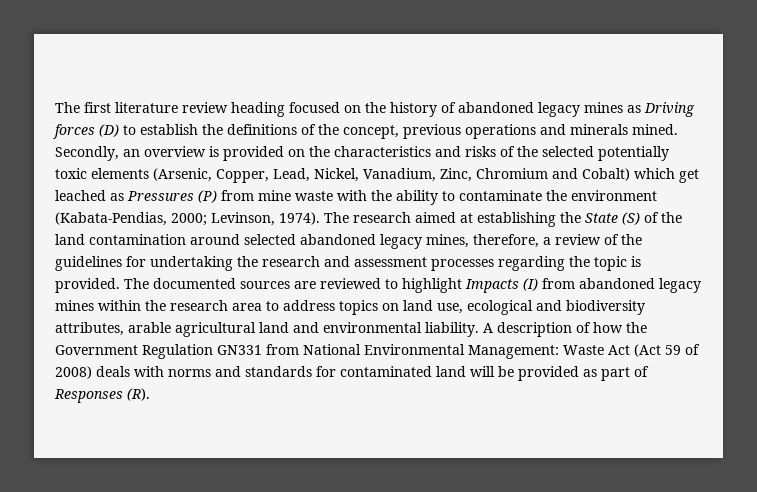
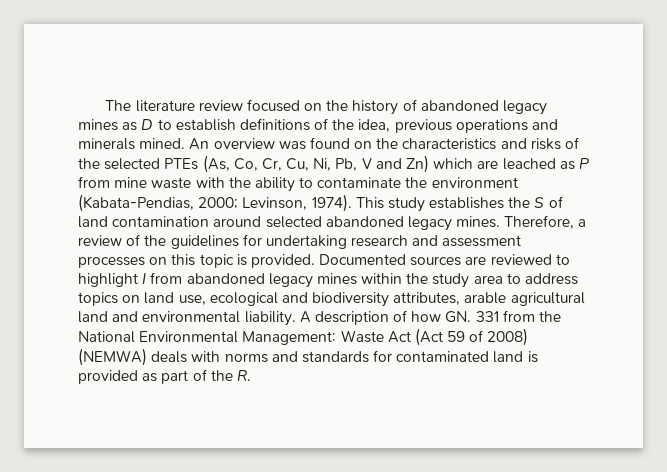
- The first literature review heading focused on the history of abandoned legacy mines as Driving forces (D) to establish the definitions of the concept, previous operations and minerals mined.
+ The literature review focused on the history of abandoned legacy mines as D to establish definitions of the idea, previous operations and minerals mined.
- Secondly, an overview is provided on the characteristics and risks of the selected potentially toxic elements (Arsenic, Copper, Lead, Nickel, Vanadium, Zinc, Chromium and Cobalt) which get leached as Pressures (P) from mine waste with the ability to contaminate the environment (Kabata-Pendias, 2000; Levinson, 1974).
+ An overview was found on the characteristics and risks of the selected PTEs (As, Co, Cr, Cu, Ni, Pb, V and Zn) which are leached as P from mine waste with the ability to contaminate the environment (Kabata-Pendias, 2000; Levinson, 1974).
- The research aimed at establishing the State (S) of the land contamination around selected abandoned legacy mines, therefore, a review of the guidelines for undertaking the research and assessment processes regarding the topic is provided.
+ This study establishes the S of land contamination around selected abandoned legacy mines. Therefore, a review of the guidelines for undertaking research and assessment processes on this topic is provided.
- The documented sources are reviewed to highlight Impacts (I) from abandoned legacy mines within the research area to address topics on land use, ecological and biodiversity attributes, arable agricultural land and environmental liability.
+ Documented sources are reviewed to highlight I from abandoned legacy mines within the study area to address topics on land use, ecological and biodiversity attributes, arable agricultural land and environmental liability.
- A description of how the Government Regulation GN331 from National Environmental Management: Waste Act (Act 59 of 2008) deals with norms and standards for contaminated land will be provided as part of Responses (R).
+ A description of how GN. 331 from the National Environmental Management: Waste Act (Act 59 of 2008) (NEMWA) deals with norms and standards for contaminated land is provided as part of the R.

